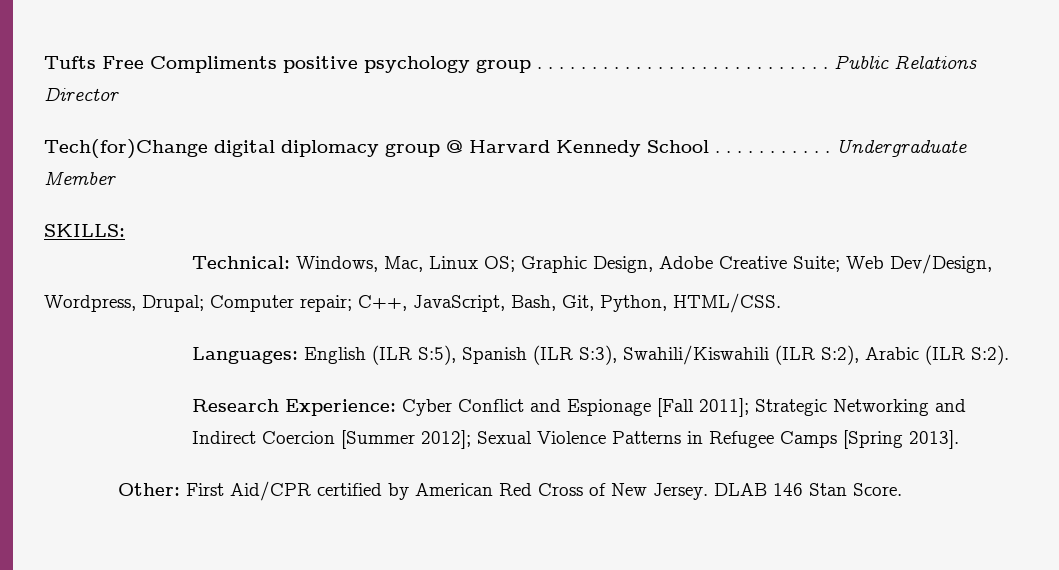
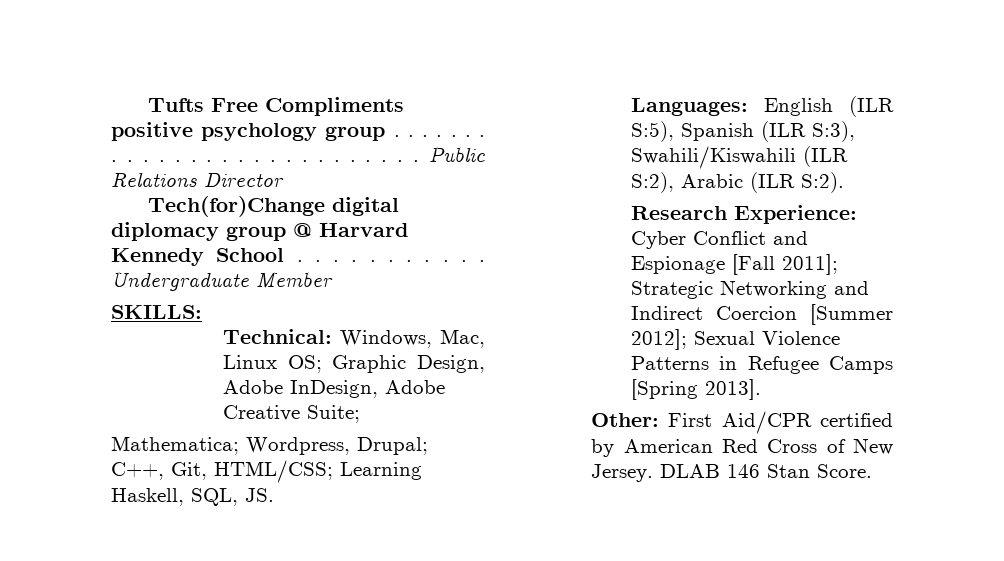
- Technical: Windows, Mac, Linux OS; Graphic Design, Adobe Creative Suite; Web Dev/Design,
- Wordpress, Drupal; Computer repair; C++, JavaScript, Bash, Git, Python, HTML/CSS.
+ Technical: Windows, Mac, Linux OS; Graphic Design, Adobe InDesign, Adobe Creative Suite;
+ Mathematica; Wordpress, Drupal; C++, Git, HTML/CSS; Learning Haskell, SQL, JS.

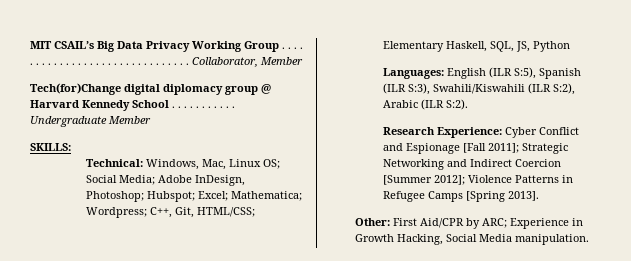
- Tufts Free Compliments positive psychology group . . . . . . . . . . . . . . . . . . . . . . . . . . . Public Relations Director
+ MIT CSAIL’s Big Data Privacy Working Group . . . . . . . . . . . . . . . . . . . . . . . . . . . . . . . Collaborator, Member
- Technical: Windows, Mac, Linux OS; Graphic Design, Adobe InDesign, Adobe Creative Suite;
- Mathematica; Wordpress, Drupal; C++, Git, HTML/CSS; Learning Haskell, SQL, JS.
+ Technical: Windows, Mac, Linux OS; Social Media; Adobe InDesign, Photoshop; Hubspot; Excel; Mathematica; Wordpress; C++, Git, HTML/CSS; Elementary Haskell, SQL, JS, Python
- Research Experience: Cyber Conflict and Espionage [Fall 2011]; Strategic Networking and Indirect Coercion [Summer 2012]; Sexual Violence Patterns in Refugee Camps [Spring 2013].
+ Research Experience: Cyber Conflict and Espionage [Fall 2011]; Strategic Networking and Indirect Coercion [Summer 2012]; Violence Patterns in Refugee Camps [Spring 2013].
- Other: First Aid/CPR certified by American Red Cross of New Jersey. DLAB 146 Stan Score.
+ Other: First Aid/CPR by ARC; Experience in Growth Hacking, Social Media manipulation.

